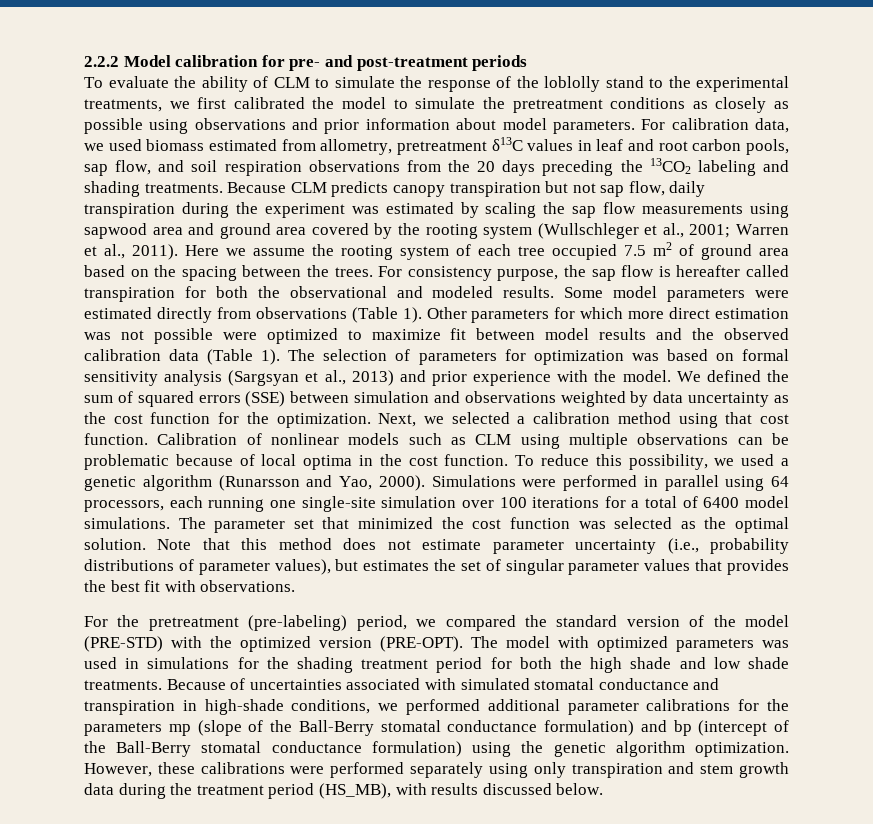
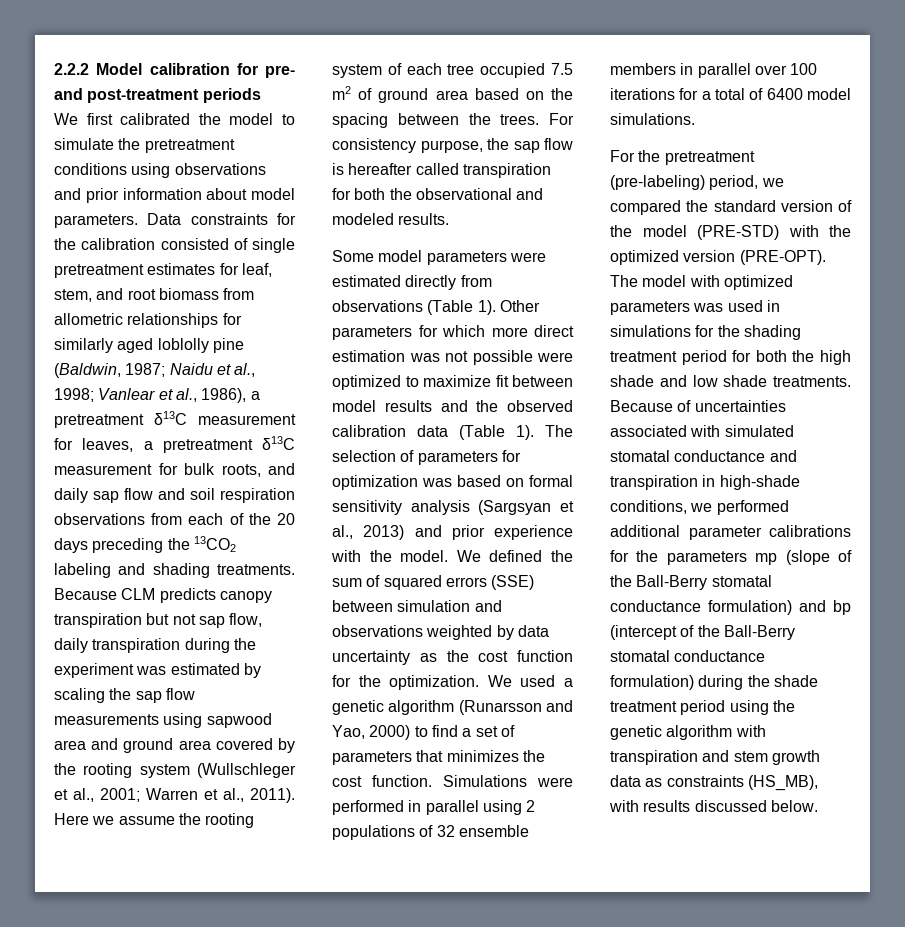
- To evaluate the ability of CLM to simulate the response of the loblolly stand to the experimental treatments, we first calibrated the model to simulate the pretreatment conditions as closely as possible using observations and prior information about model parameters.
+ We first calibrated the model to simulate the pretreatment conditions using observations and prior information about model parameters.
- For calibration data, we used biomass estimated from allometry, pretreatment δ13C values in leaf and root carbon pools, sap flow, and soil respiration observations from the 20 days preceding the 13CO2 labeling and shading treatments.
+ Data constraints for the calibration consisted of single pretreatment estimates for leaf, stem, and root biomass from allometric relationships for similarly aged loblolly pine (Baldwin, 1987; Naidu et al., 1998; Vanlear et al., 1986), a pretreatment δ13C measurement for leaves, a pretreatment δ13C measurement for bulk roots, and daily sap flow and soil respiration observations from each of the 20 days preceding the 13CO2 labeling and shading treatments.
- For consistency purpose, the sap flow is hereafter called transpiration for both the observational and modeled results. Some model parameters were estimated directly from observations (Table 1).
+ For consistency purpose, the sap flow is hereafter called transpiration for both the observational and modeled results.
+ Some model parameters were estimated directly from observations (Table 1).
- Next, we selected a calibration method using that cost function. Calibration of nonlinear models such as CLM using multiple observations can be problematic because of local optima in the cost function. To reduce this possibility, we used a genetic algorithm (Runarsson and Yao, 2000).
+ We used a genetic algorithm (Runarsson and Yao, 2000) to find a set of parameters that minimizes the cost function.
- Simulations were performed in parallel using 64 processors, each running one single-site simulation over 100 iterations for a total of 6400 model simulations. The parameter set that minimized the cost function was selected as the optimal solution. Note that this method does not estimate parameter uncertainty (i.e., probability distributions of parameter values), but estimates the set of singular parameter values that provides the best fit with observations.
+ Simulations were performed in parallel using 2 populations of 32 ensemble members in parallel over 100 iterations for a total of 6400 model simulations.
- Because of uncertainties associated with simulated stomatal conductance and transpiration in high-shade conditions, we performed additional parameter calibrations for the parameters mp (slope of the Ball-Berry stomatal conductance formulation) and bp (intercept of the Ball-Berry stomatal conductance formulation) using the genetic algorithm optimization. However, these calibrations were performed separately using only transpiration and stem growth data during the treatment period (HS_MB), with results discussed below.
+ Because of uncertainties associated with simulated stomatal conductance and transpiration in high-shade conditions, we performed additional parameter calibrations for the parameters mp (slope of the Ball-Berry stomatal conductance formulation) and bp (intercept of the Ball-Berry stomatal conductance formulation) during the shade treatment period using the genetic algorithm with transpiration and stem growth data as constraints (HS_MB), with results discussed below.

